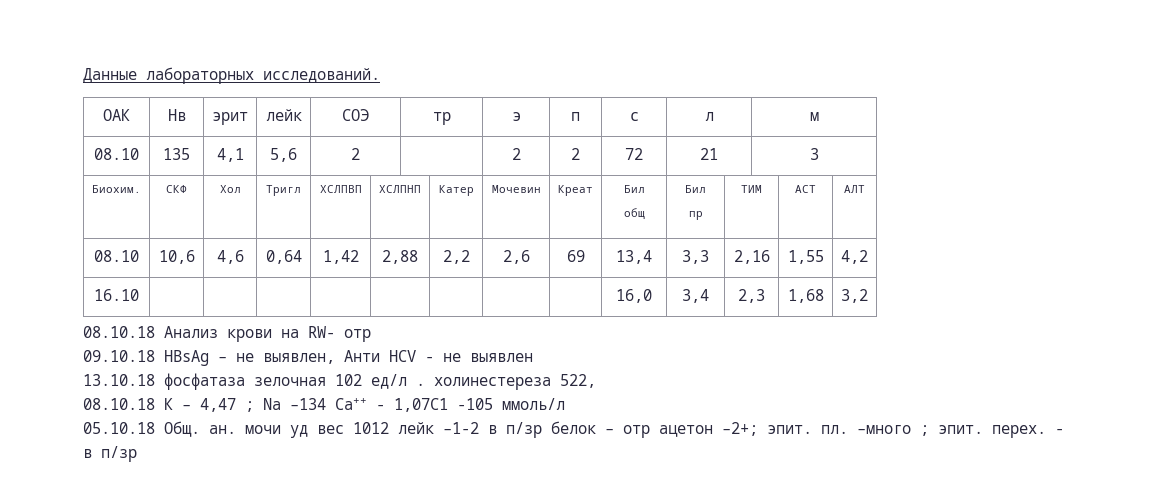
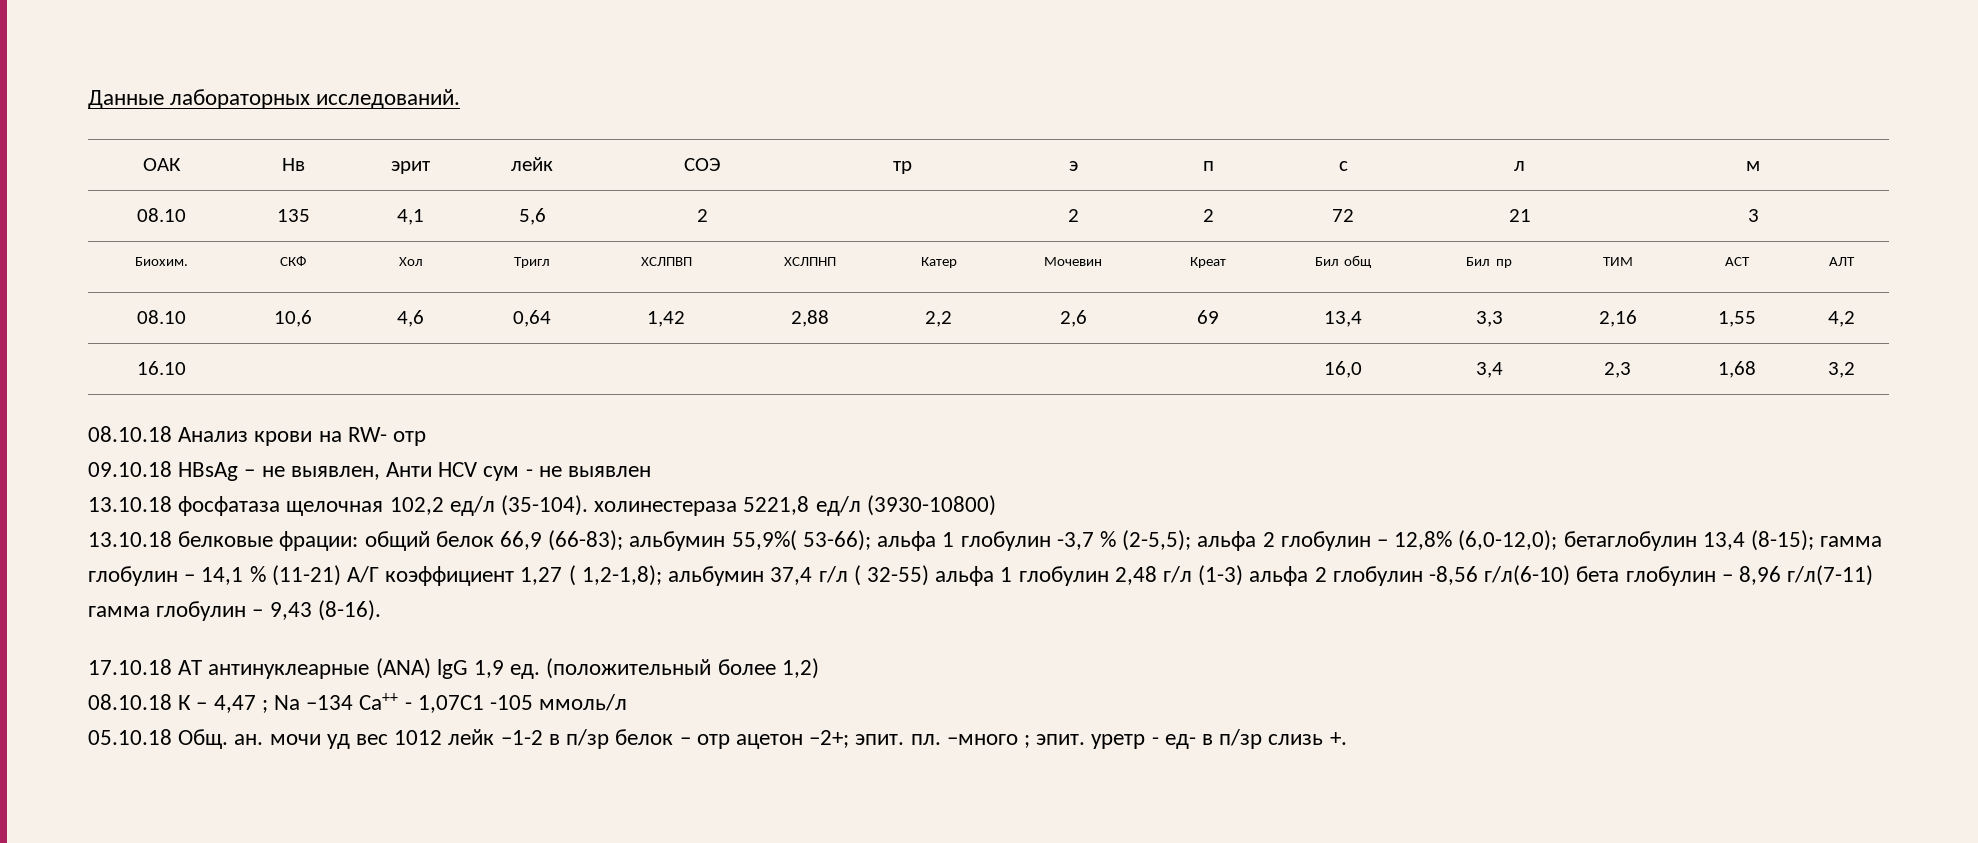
- 09.10.18 НВsАg – не выявлен, Анти НСV - не выявлен
+ 09.10.18 НВsАg – не выявлен, Анти НСV сум - не выявлен
- 13.10.18 фосфатаза зелочная 102 ед/л . холинестереза 522,
+ 13.10.18 фосфатаза щелочная 102,2 ед/л (35-104). холинестераза 5221,8 ед/л (3930-10800)
+ 13.10.18 белковые фрации: общий белок 66,9 (66-83); альбумин 55,9%( 53-66); альфа 1 глобулин -3,7 % (2-5,5); альфа 2 глобулин – 12,8% (6,0-12,0); бетаглобулин 13,4 (8-15); гамма глобулин – 14,1 % (11-21) А/Г коэффициент 1,27 ( 1,2-1,8); альбумин 37,4 г/л ( 32-55) альфа 1 глобулин 2,48 г/л (1-3) альфа 2 глобулин -8,56 г/л(6-10) бета глобулин – 8,96 г/л(7-11) гамма глобулин – 9,43 (8-16).
+ 17.10.18 АТ антинуклеарные (ANA) lgG 1,9 ед. (положительный более 1,2)
- –много ; эпит. перех. - в п/зр
+ –много ; эпит. уретр - ед- в п/зр слизь +.

